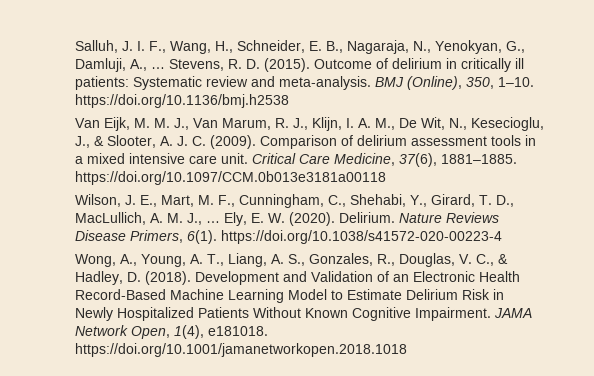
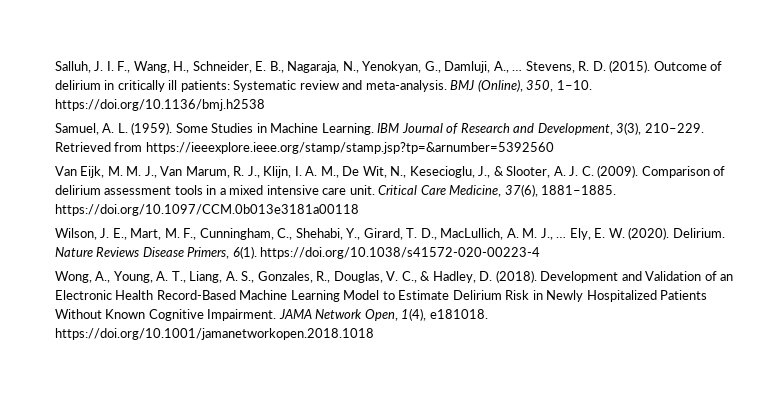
+ Samuel, A. L. (1959). Some Studies in Machine Learning. IBM Journal of Research and Development, 3(3), 210–229. Retrieved from https://ieeexplore.ieee.org/stamp/stamp.jsp?tp=&arnumber=5392560

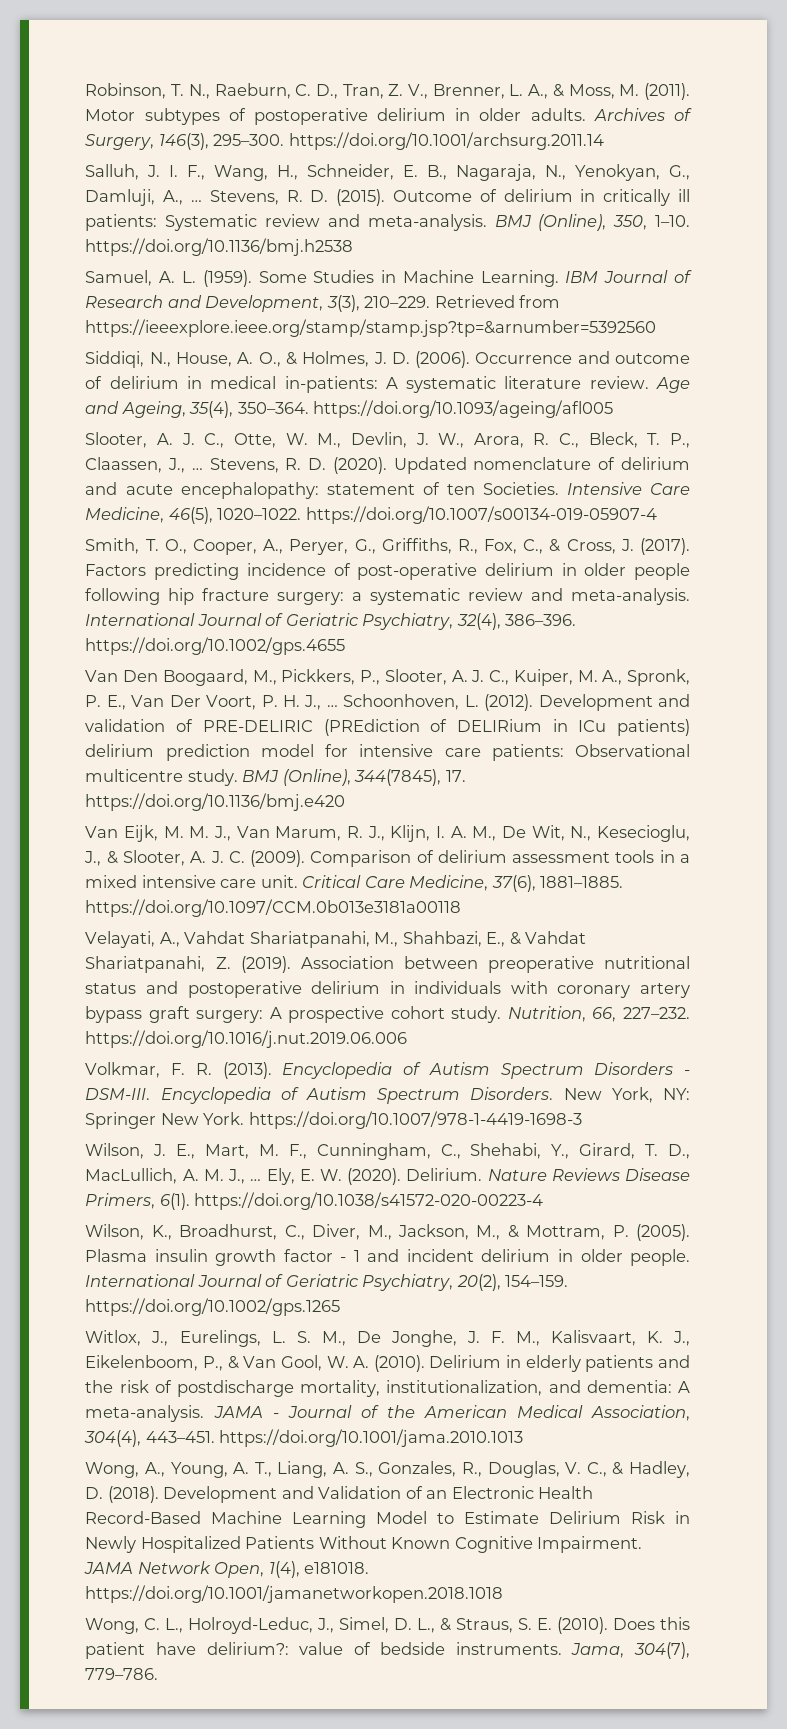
+ Robinson, T. N., Raeburn, C. D., Tran, Z. V., Brenner, L. A., & Moss, M. (2011). Motor subtypes of postoperative delirium in older adults. Archives of Surgery, 146(3), 295–300. https://doi.org/10.1001/archsurg.2011.14
+ Siddiqi, N., House, A. O., & Holmes, J. D. (2006). Occurrence and outcome of delirium in medical in-patients: A systematic literature review. Age and Ageing, 35(4), 350–364. https://doi.org/10.1093/ageing/afl005
+ Slooter, A. J. C., Otte, W. M., Devlin, J. W., Arora, R. C., Bleck, T. P., Claassen, J., … Stevens, R. D. (2020). Updated nomenclature of delirium and acute encephalopathy: statement of ten Societies. Intensive Care Medicine, 46(5), 1020–1022. https://doi.org/10.1007/s00134-019-05907-4
+ Smith, T. O., Cooper, A., Peryer, G., Griffiths, R., Fox, C., & Cross, J. (2017). Factors predicting incidence of post-operative delirium in older people following hip fracture surgery: a systematic review and meta-analysis. International Journal of Geriatric Psychiatry, 32(4), 386–396. https://doi.org/10.1002/gps.4655
+ Van Den Boogaard, M., Pickkers, P., Slooter, A. J. C., Kuiper, M. A., Spronk, P. E., Van Der Voort, P. H. J., … Schoonhoven, L. (2012). Development and validation of PRE-DELIRIC (PREdiction of DELIRium in ICu patients) delirium prediction model for intensive care patients: Observational multicentre study. BMJ (Online), 344(7845), 17. https://doi.org/10.1136/bmj.e420
+ Velayati, A., Vahdat Shariatpanahi, M., Shahbazi, E., & Vahdat Shariatpanahi, Z. (2019). Association between preoperative nutritional status and postoperative delirium in individuals with coronary artery bypass graft surgery: A prospective cohort study. Nutrition, 66, 227–232. https://doi.org/10.1016/j.nut.2019.06.006
+ Volkmar, F. R. (2013). Encyclopedia of Autism Spectrum Disorders - DSM-III. Encyclopedia of Autism Spectrum Disorders. New York, NY: Springer New York. https://doi.org/10.1007/978-1-4419-1698-3
+ Wilson, K., Broadhurst, C., Diver, M., Jackson, M., & Mottram, P. (2005). Plasma insulin growth factor - 1 and incident delirium in older people. International Journal of Geriatric Psychiatry, 20(2), 154–159. https://doi.org/10.1002/gps.1265
+ Witlox, J., Eurelings, L. S. M., De Jonghe, J. F. M., Kalisvaart, K. J., Eikelenboom, P., & Van Gool, W. A. (2010). Delirium in elderly patients and the risk of postdischarge mortality, institutionalization, and dementia: A meta-analysis. JAMA - Journal of the American Medical Association, 304(4), 443–451. https://doi.org/10.1001/jama.2010.1013
+ Wong, C. L., Holroyd-Leduc, J., Simel, D. L., & Straus, S. E. (2010). Does this patient have delirium?: value of bedside instruments. Jama, 304(7), 779–786.

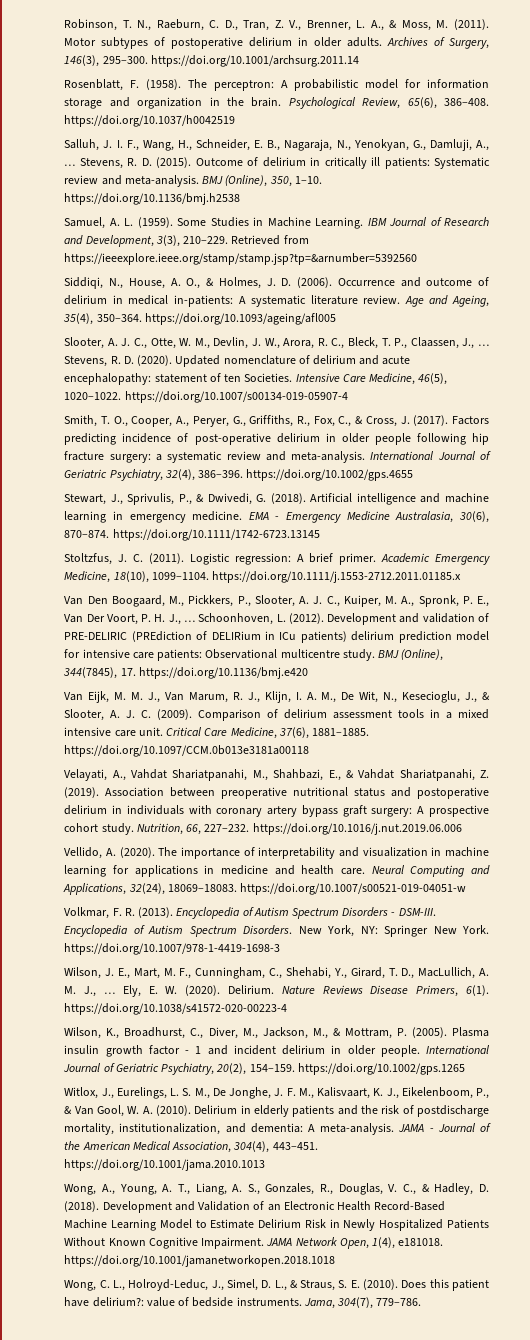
+ Rosenblatt, F. (1958). The perceptron: A probabilistic model for information storage and organization in the brain. Psychological Review, 65(6), 386–408. https://doi.org/10.1037/h0042519
+ Stewart, J., Sprivulis, P., & Dwivedi, G. (2018). Artificial intelligence and machine learning in emergency medicine. EMA - Emergency Medicine Australasia, 30(6), 870–874. https://doi.org/10.1111/1742-6723.13145
+ Stoltzfus, J. C. (2011). Logistic regression: A brief primer. Academic Emergency Medicine, 18(10), 1099–1104. https://doi.org/10.1111/j.1553-2712.2011.01185.x
+ Vellido, A. (2020). The importance of interpretability and visualization in machine learning for applications in medicine and health care. Neural Computing and Applications, 32(24), 18069–18083. https://doi.org/10.1007/s00521-019-04051-w

